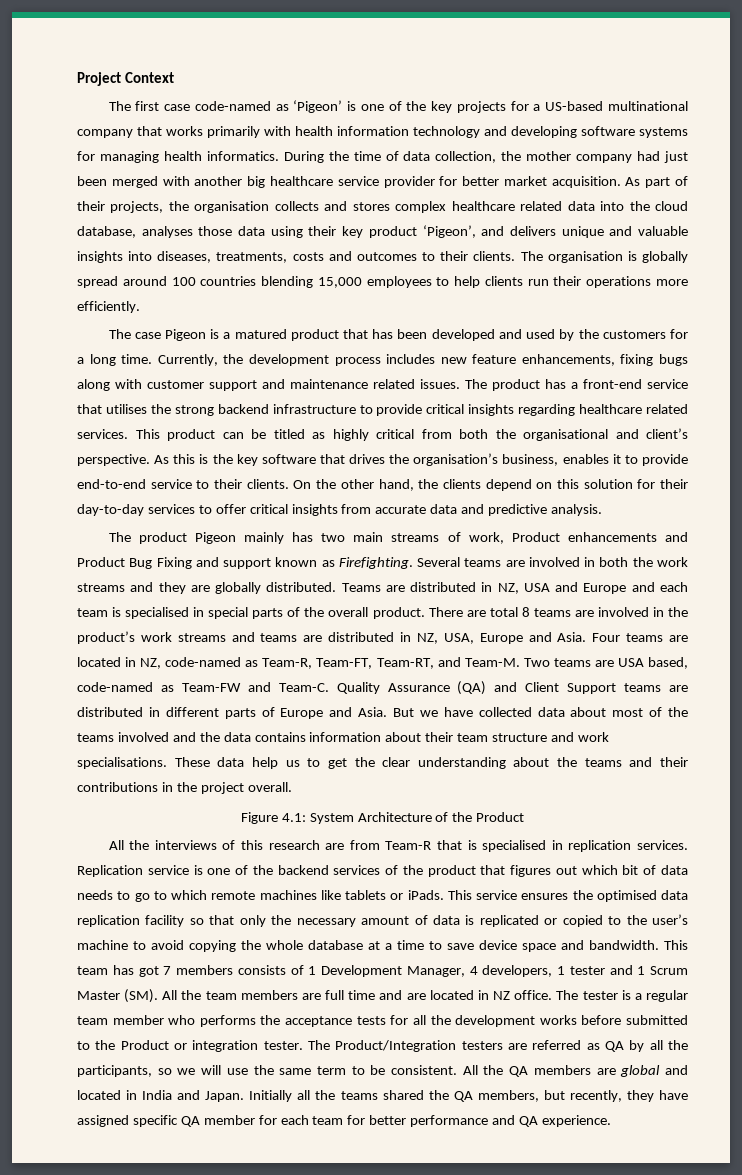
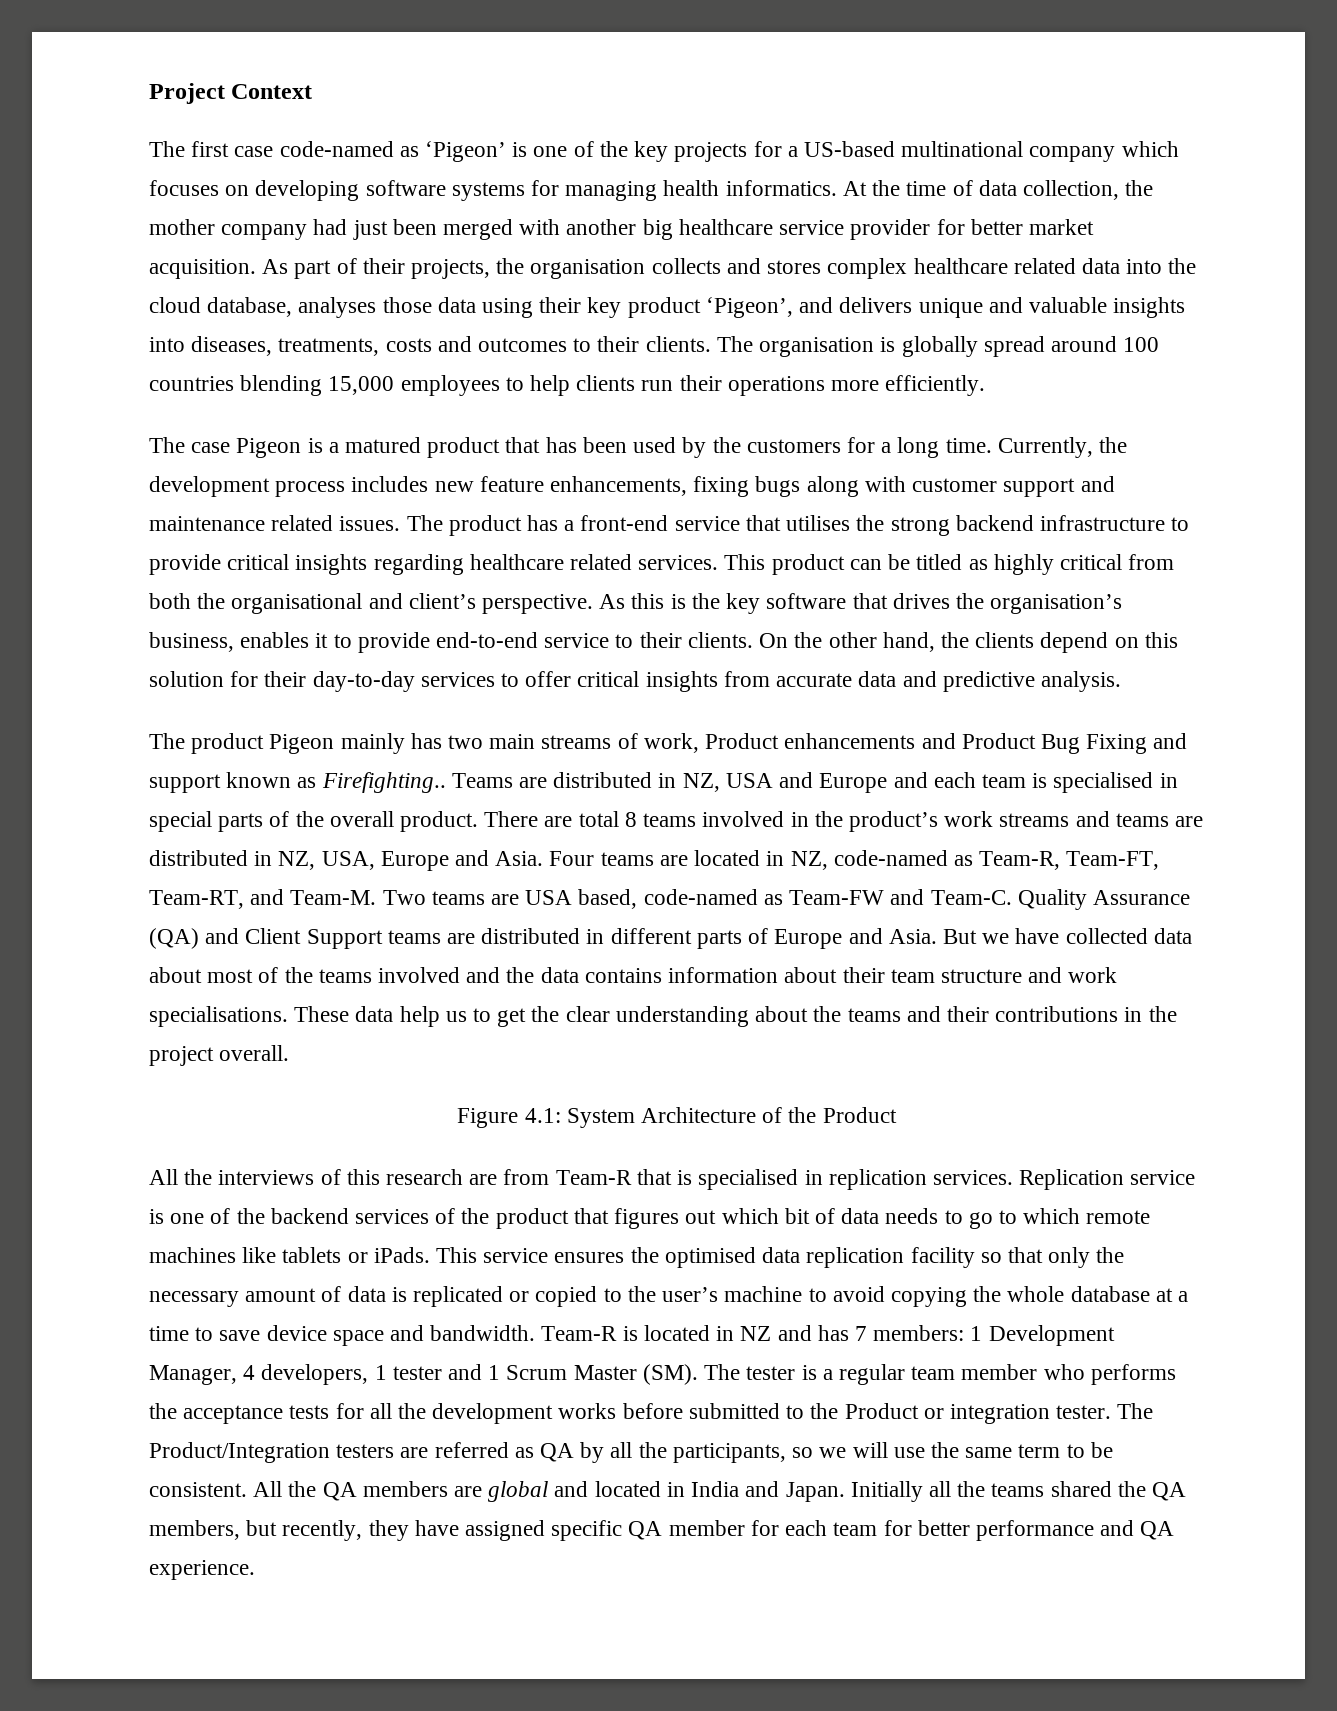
- The first case code-named as ‘Pigeon’ is one of the key projects for a US-based multinational company that works primarily with health information technology and developing software systems for managing health informatics.
+ The first case code-named as ‘Pigeon’ is one of the key projects for a US-based multinational company which focuses on developing software systems for managing health informatics.
- During the time of data collection, the mother company had just been merged with another big healthcare service provider for better market acquisition.
+ At the time of data collection, the mother company had just been merged with another big healthcare service provider for better market acquisition.
- The case Pigeon is a matured product that has been developed and used by the customers for a long time.
+ The case Pigeon is a matured product that has been used by the customers for a long time.
- The product Pigeon mainly has two main streams of work, Product enhancements and Product Bug Fixing and support known as Firefighting. Several teams are involved in both the work streams and they are globally distributed.
+ The product Pigeon mainly has two main streams of work, Product enhancements and Product Bug Fixing and support known as Firefighting..
- There are total 8 teams are involved in the product’s work streams and teams are distributed in NZ, USA, Europe and Asia.
+ There are total 8 teams involved in the product’s work streams and teams are distributed in NZ, USA, Europe and Asia.
- This team has got 7 members consists of 1 Development Manager, 4 developers, 1 tester and 1 Scrum Master (SM). All the team members are full time and are located in NZ office. The tester is a regular team member who performs the acceptance tests for all the development works before submitted to the Product or integration tester.
+ Team-R is located in NZ and has 7 members: 1 Development Manager, 4 developers, 1 tester and 1 Scrum Master (SM). The tester is a regular team member who performs the acceptance tests for all the development works before submitted to the Product or integration tester.

